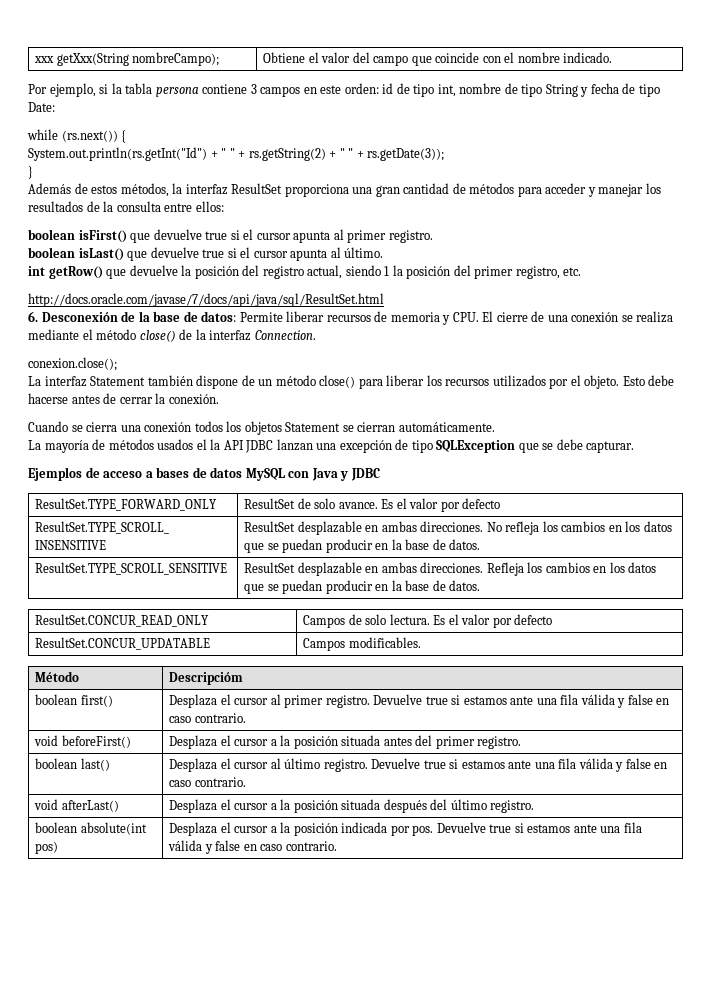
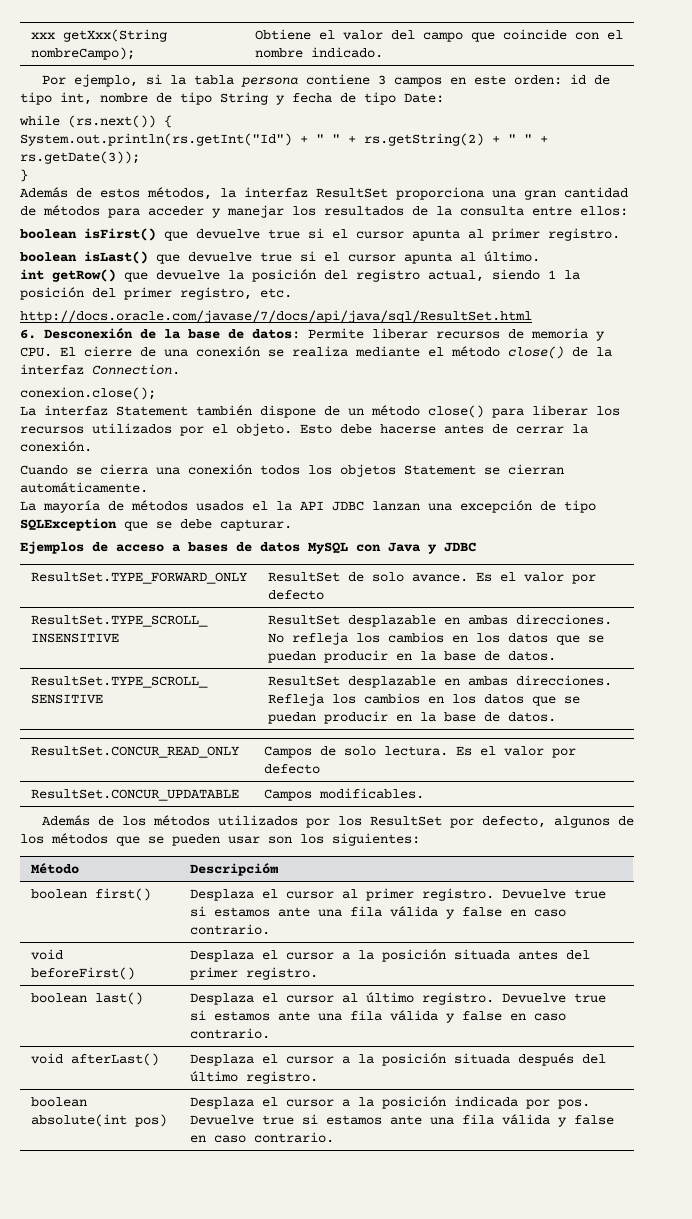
+ Además de los métodos utilizados por los ResultSet por defecto, algunos de los métodos que se pueden usar son los siguientes:

